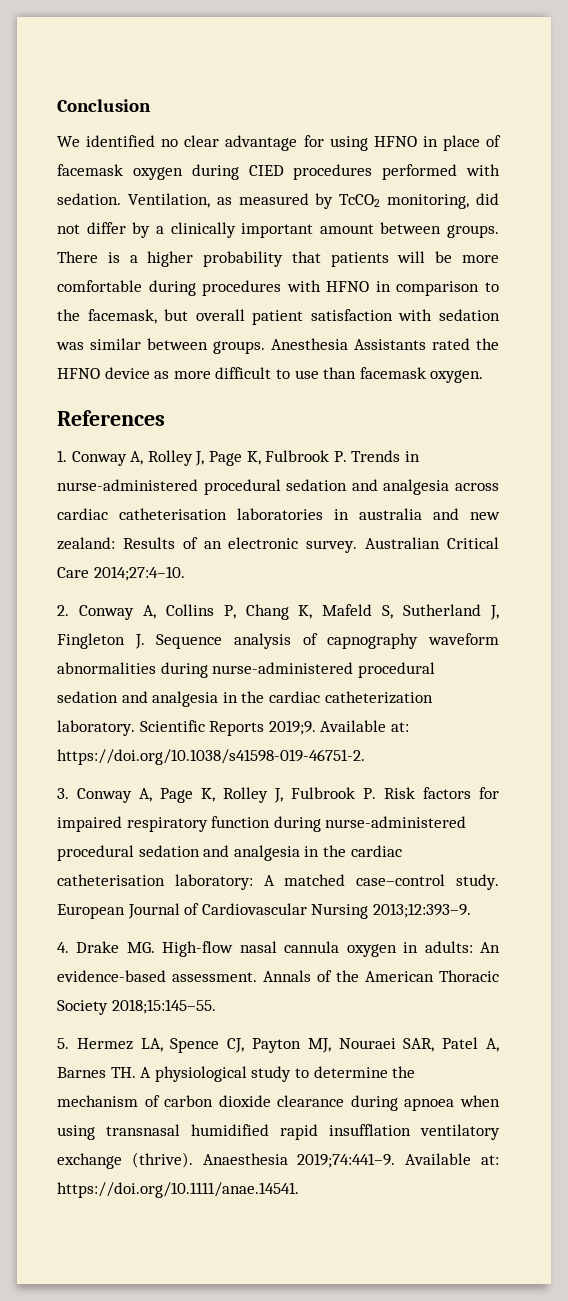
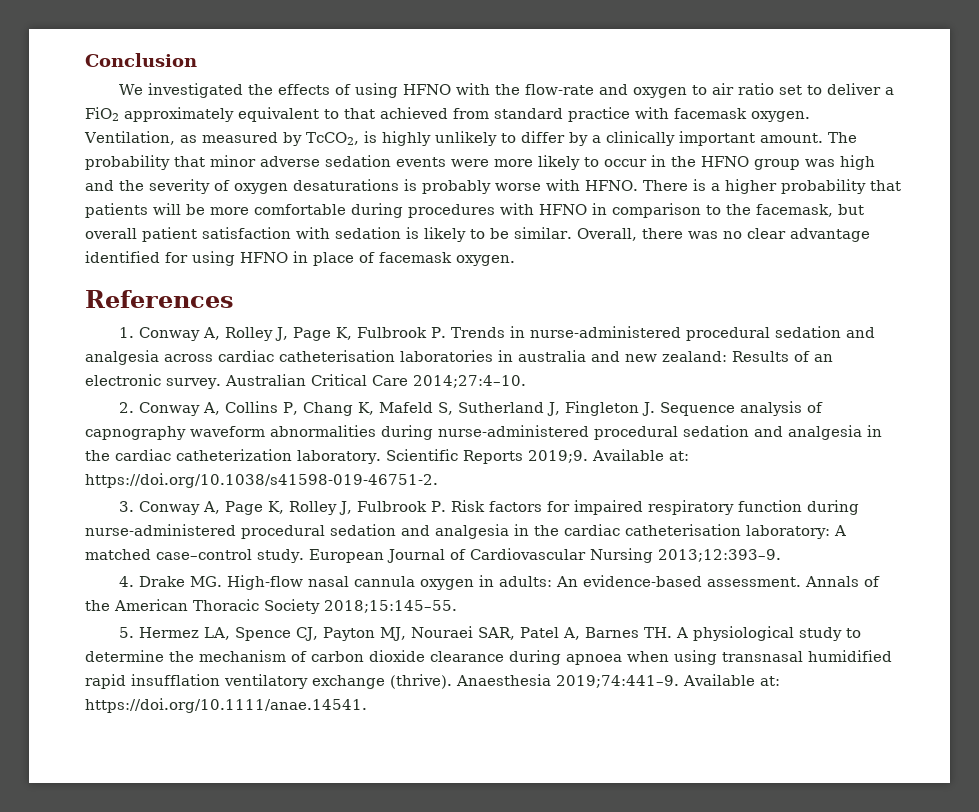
- We identified no clear advantage for using HFNO in place of facemask oxygen during CIED procedures performed with sedation. Ventilation, as measured by TcCO2 monitoring, did not differ by a clinically important amount between groups.
+ We investigated the effects of using HFNO with the flow-rate and oxygen to air ratio set to deliver a FiO2 approximately equivalent to that achieved from standard practice with facemask oxygen. Ventilation, as measured by TcCO2, is highly unlikely to differ by a clinically important amount. The probability that minor adverse sedation events were more likely to occur in the HFNO group was high and the severity of oxygen desaturations is probably worse with HFNO.
- There is a higher probability that patients will be more comfortable during procedures with HFNO in comparison to the facemask, but overall patient satisfaction with sedation was similar between groups. Anesthesia Assistants rated the HFNO device as more difficult to use than facemask oxygen.
+ There is a higher probability that patients will be more comfortable during procedures with HFNO in comparison to the facemask, but overall patient satisfaction with sedation is likely to be similar. Overall, there was no clear advantage identified for using HFNO in place of facemask oxygen.

